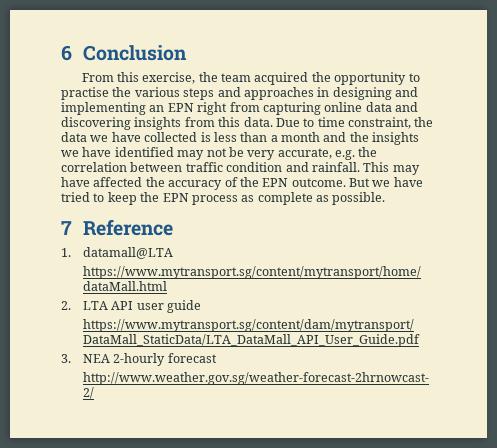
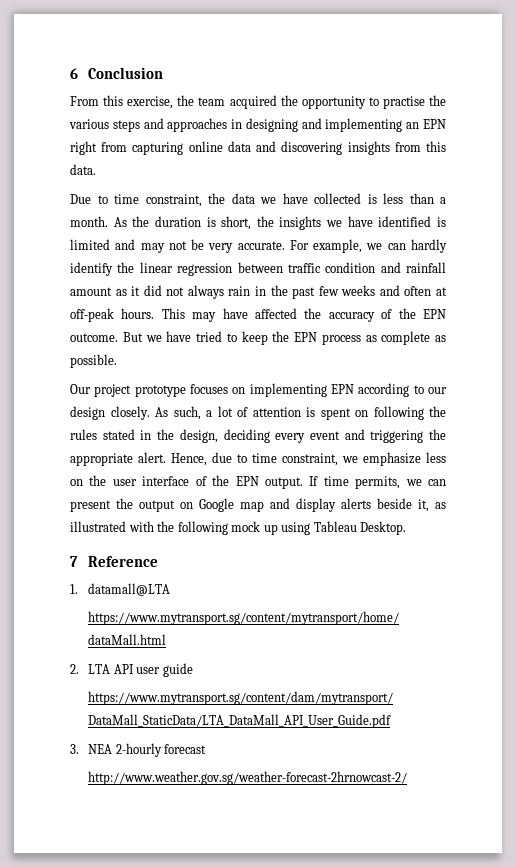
- From this exercise, the team acquired the opportunity to practise the various steps and approaches in designing and implementing an EPN right from capturing online data and discovering insights from this data. Due to time constraint, the data we have collected is less than a month and the insights we have identified may not be very accurate, e.g. the correlation between traffic condition and rainfall.
+ From this exercise, the team acquired the opportunity to practise the various steps and approaches in designing and implementing an EPN right from capturing online data and discovering insights from this data.
+ Due to time constraint, the data we have collected is less than a month. As the duration is short, the insights we have identified is limited and may not be very accurate. For example, we can hardly identify the linear regression between traffic condition and rainfall amount as it did not always rain in the past few weeks and often at off-peak hours.
+ Our project prototype focuses on implementing EPN according to our design closely. As such, a lot of attention is spent on following the rules stated in the design, deciding every event and triggering the appropriate alert. Hence, due to time constraint, we emphasize less on the user interface of the EPN output. If time permits, we can present the output on Google map and display alerts beside it, as illustrated with the following mock up using Tableau Desktop.

